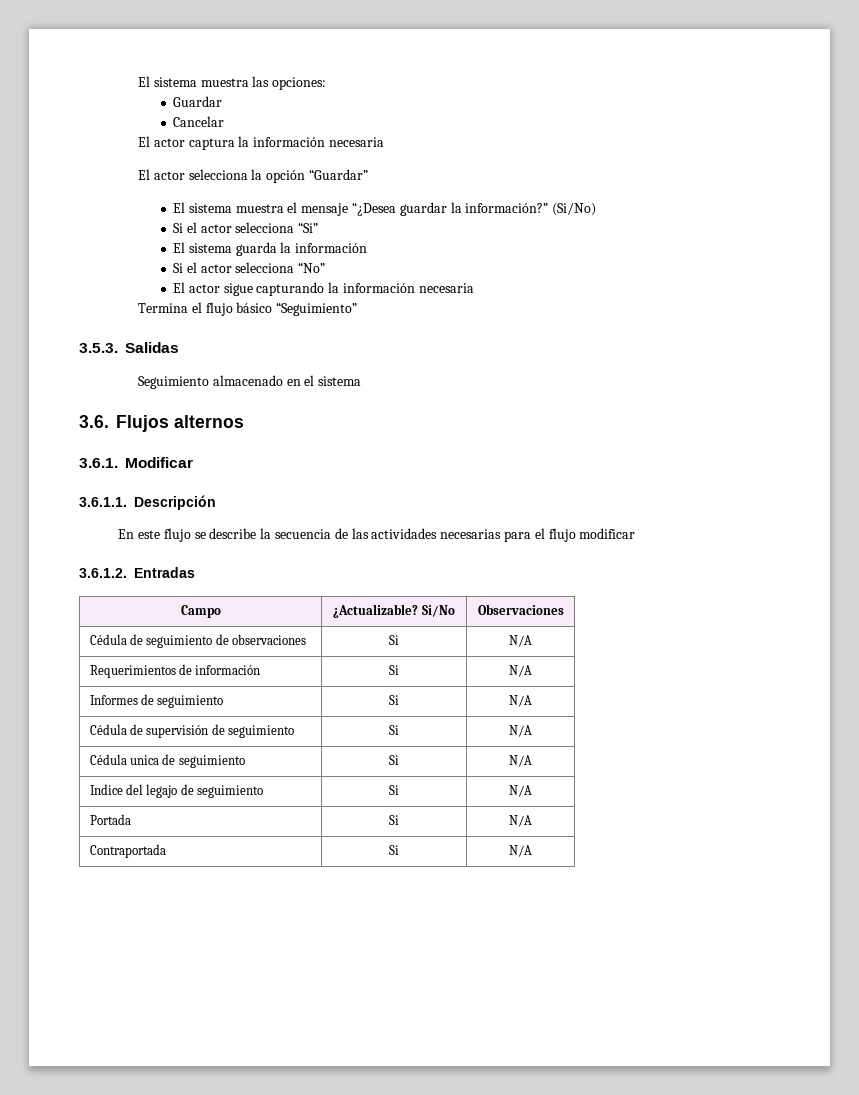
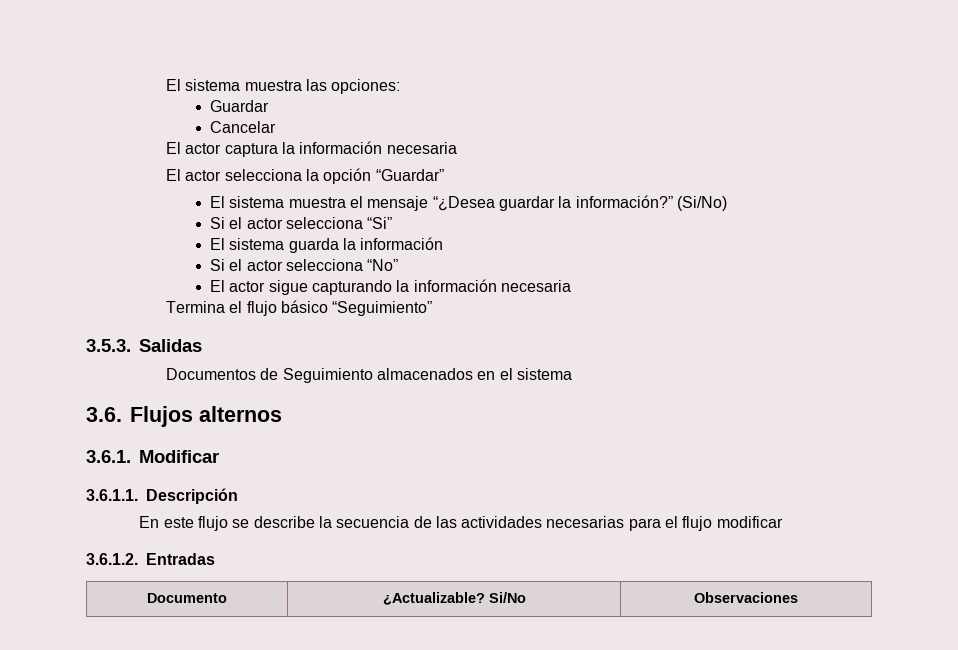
- Seguimiento almacenado en el sistema
+ Documentos de Seguimiento almacenados en el sistema
- Campo | ¿Actualizable? Si/No | Observaciones
+ Documento | ¿Actualizable? Si/No | Observaciones
- Cédula de seguimiento de observaciones | Si | N/A
- Requerimientos de información | Si | N/A
- Informes de seguimiento | Si | N/A
- Cédula de supervisión de seguimiento | Si | N/A
- Cédula unica de seguimiento | Si | N/A
- Indice del legajo de seguimiento | Si | N/A
- Portada | Si | N/A
- Contraportada | Si | N/A

